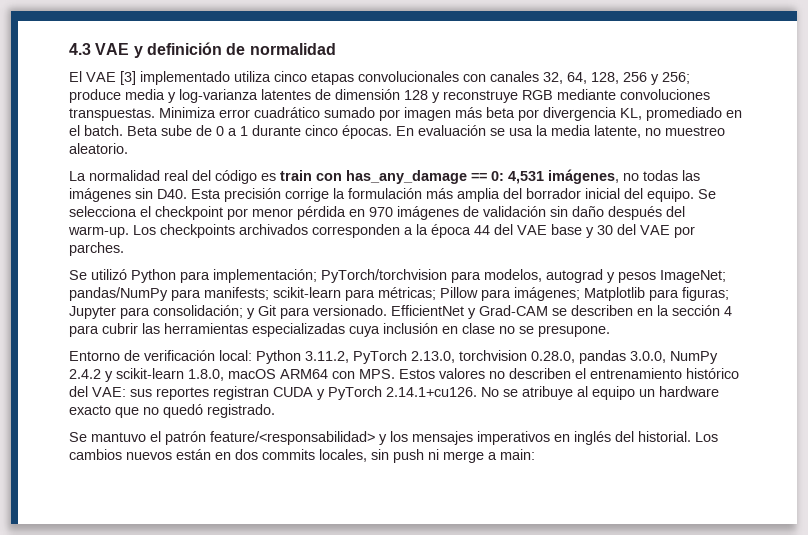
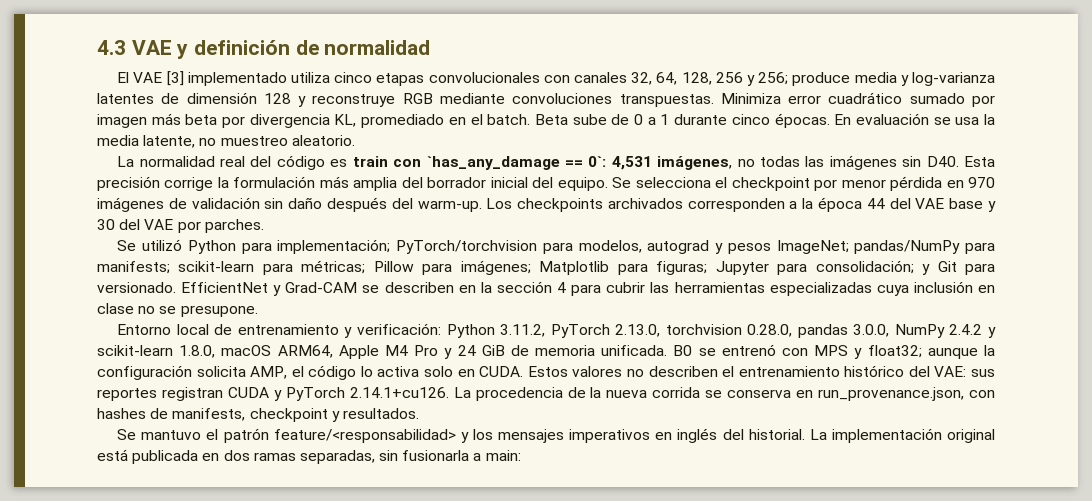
- La normalidad real del código es train con has_any_damage == 0: 4,531 imágenes, no todas las imágenes sin D40. Esta precisión corrige la formulación más amplia del borrador inicial del equipo.
+ La normalidad real del código es train con `has_any_damage == 0`: 4,531 imágenes, no todas las imágenes sin D40. Esta precisión corrige la formulación más amplia del borrador inicial del equipo.
- Entorno de verificación local: Python 3.11.2, PyTorch 2.13.0, torchvision 0.28.0, pandas 3.0.0, NumPy 2.4.2 y scikit-learn 1.8.0, macOS ARM64 con MPS. Estos valores no describen el entrenamiento histórico del VAE: sus reportes registran CUDA y PyTorch 2.14.1+cu126. No se atribuye al equipo un hardware exacto que no quedó registrado.
+ Entorno local de entrenamiento y verificación: Python 3.11.2, PyTorch 2.13.0, torchvision 0.28.0, pandas 3.0.0, NumPy 2.4.2 y scikit-learn 1.8.0, macOS ARM64, Apple M4 Pro y 24 GiB de memoria unificada. B0 se entrenó con MPS y float32; aunque la configuración solicita AMP, el código lo activa solo en CUDA. Estos valores no describen el entrenamiento histórico del VAE: sus reportes registran CUDA y PyTorch 2.14.1+cu126. La procedencia de la nueva corrida se conserva en run_provenance.json, con hashes de manifests, checkpoint y resultados.
- Los cambios nuevos están en dos commits locales, sin push ni merge a main:
+ La implementación original está publicada en dos ramas separadas, sin fusionarla a main:

